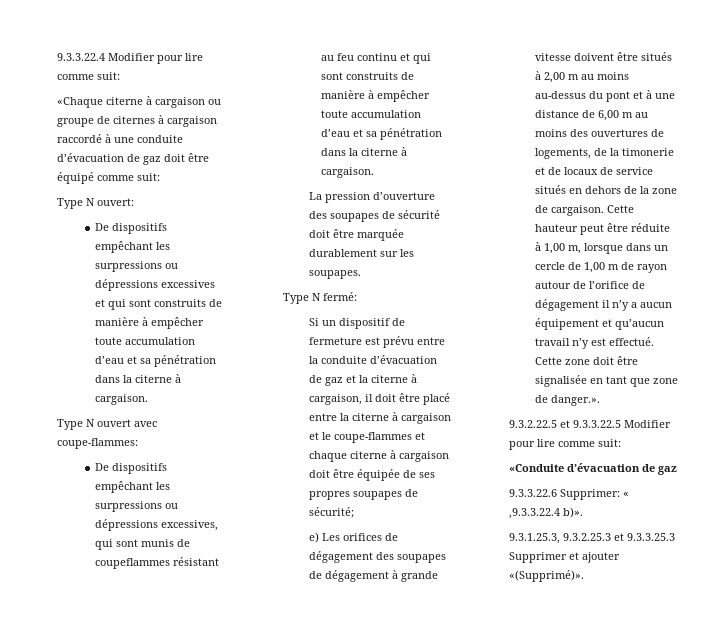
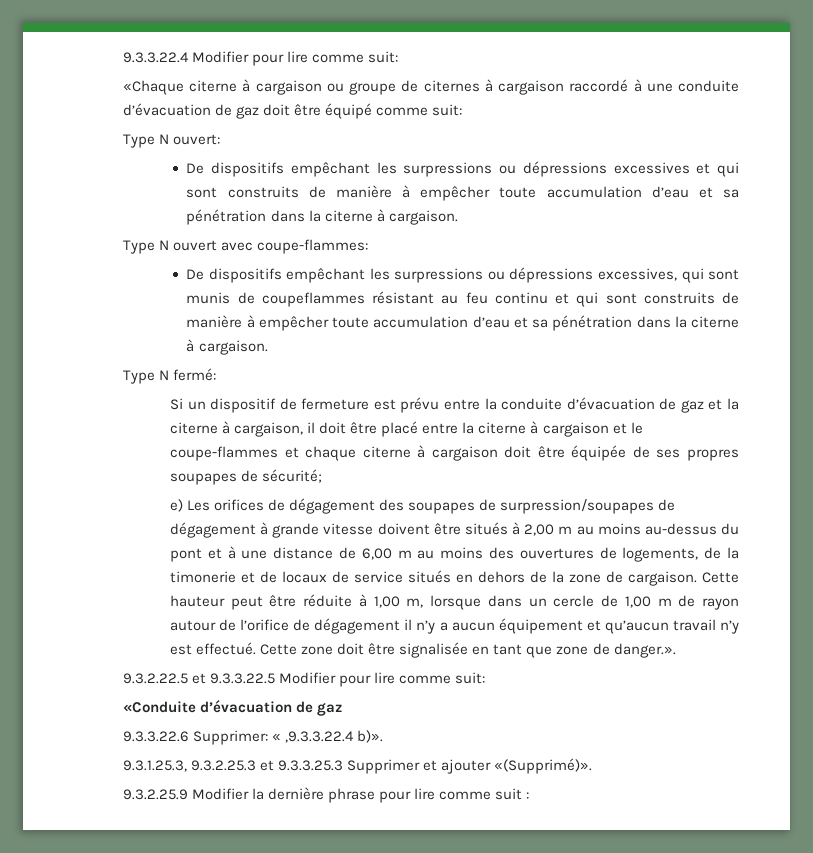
- La pression d’ouverture des soupapes de sécurité doit être marquée durablement sur les soupapes.
- e) Les orifices de dégagement des soupapes de dégagement à grande vitesse doivent être situés à 2,00 m au moins au-dessus du pont et à une distance de 6,00 m au moins des ouvertures de logements, de la timonerie et de locaux de service situés en dehors de la zone de cargaison.
+ e) Les orifices de dégagement des soupapes de surpression/soupapes de dégagement à grande vitesse doivent être situés à 2,00 m au moins au-dessus du pont et à une distance de 6,00 m au moins des ouvertures de logements, de la timonerie et de locaux de service situés en dehors de la zone de cargaison.
+ 9.3.2.25.9 Modifier la dernière phrase pour lire comme suit :

